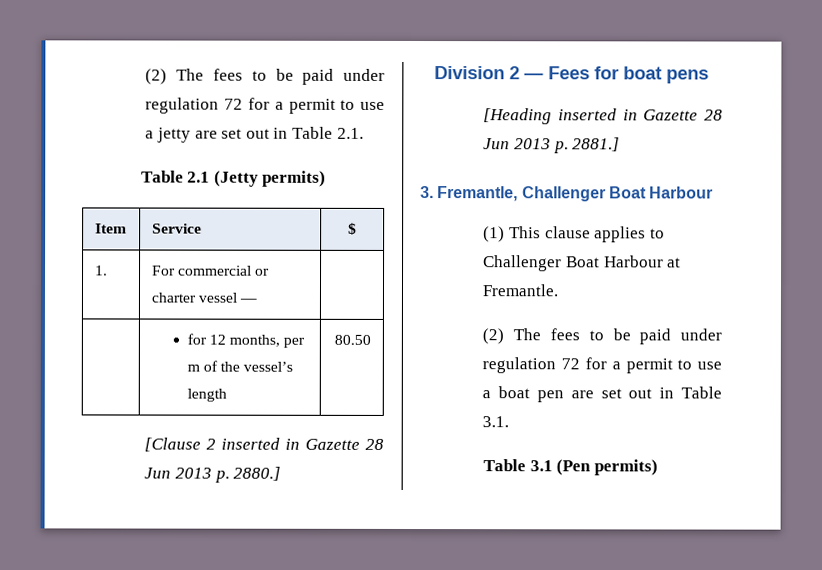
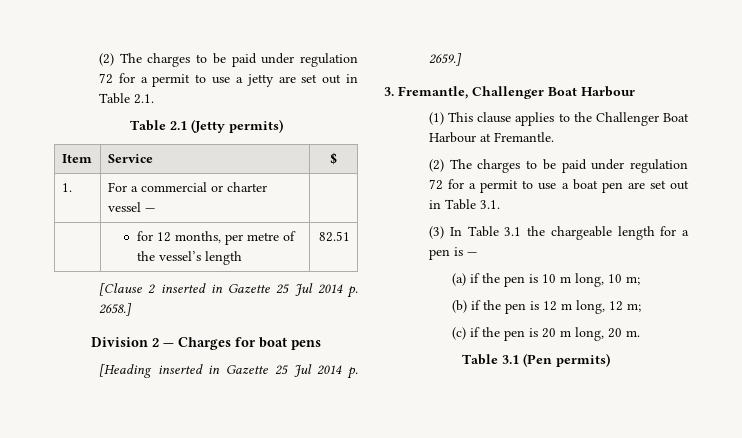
- (2) The fees to be paid under regulation 72 for a permit to use a jetty are set out in Table 2.1.
+ (2) The charges to be paid under regulation 72 for a permit to use a jetty are set out in Table 2.1.
- 1. | For commercial or charter vessel — |
+ 1. | For a commercial or charter vessel — |
- | for 12 months, per m of the vessel’s length | 80.50
+ | for 12 months, per metre of the vessel’s length | 82.51
- [Clause 2 inserted in Gazette 28 Jun 2013 p. 2880.]
+ [Clause 2 inserted in Gazette 25 Jul 2014 p. 2658.]
- Division 2 — Fees for boat pens
+ Division 2 — Charges for boat pens
- [Heading inserted in Gazette 28 Jun 2013 p. 2881.]
+ [Heading inserted in Gazette 25 Jul 2014 p. 2659.]
- (1) This clause applies to Challenger Boat Harbour at Fremantle.
+ (1) This clause applies to the Challenger Boat Harbour at Fremantle.
- (2) The fees to be paid under regulation 72 for a permit to use a boat pen are set out in Table 3.1.
+ (2) The charges to be paid under regulation 72 for a permit to use a boat pen are set out in Table 3.1.
+ (3) In Table 3.1 the chargeable length for a pen is —
+ (a) if the pen is 10 m long, 10 m;
+ (b) if the pen is 12 m long, 12 m;
+ (c) if the pen is 20 m long, 20 m.

